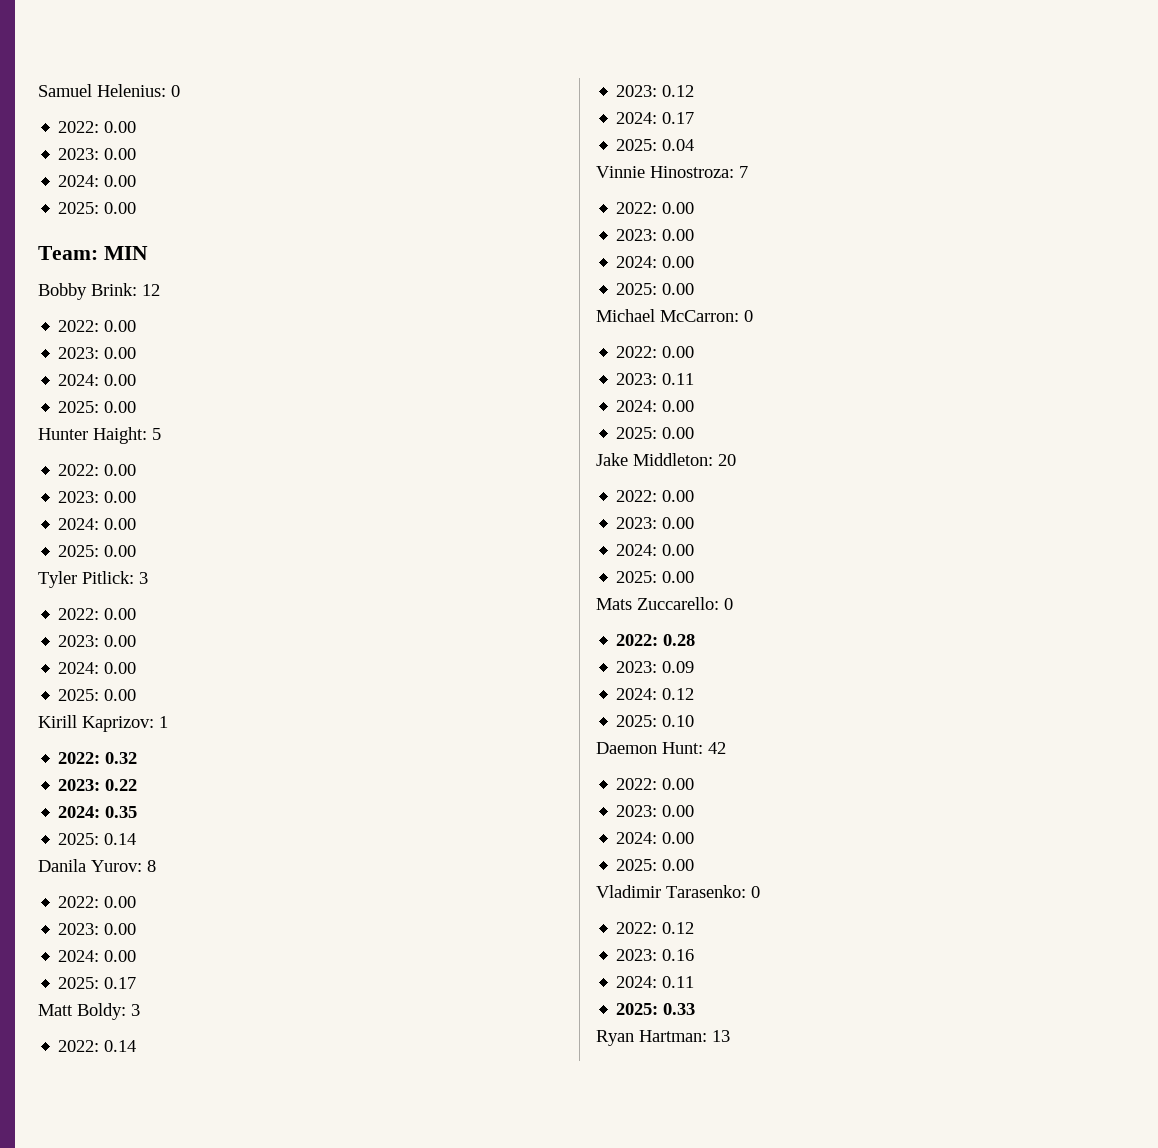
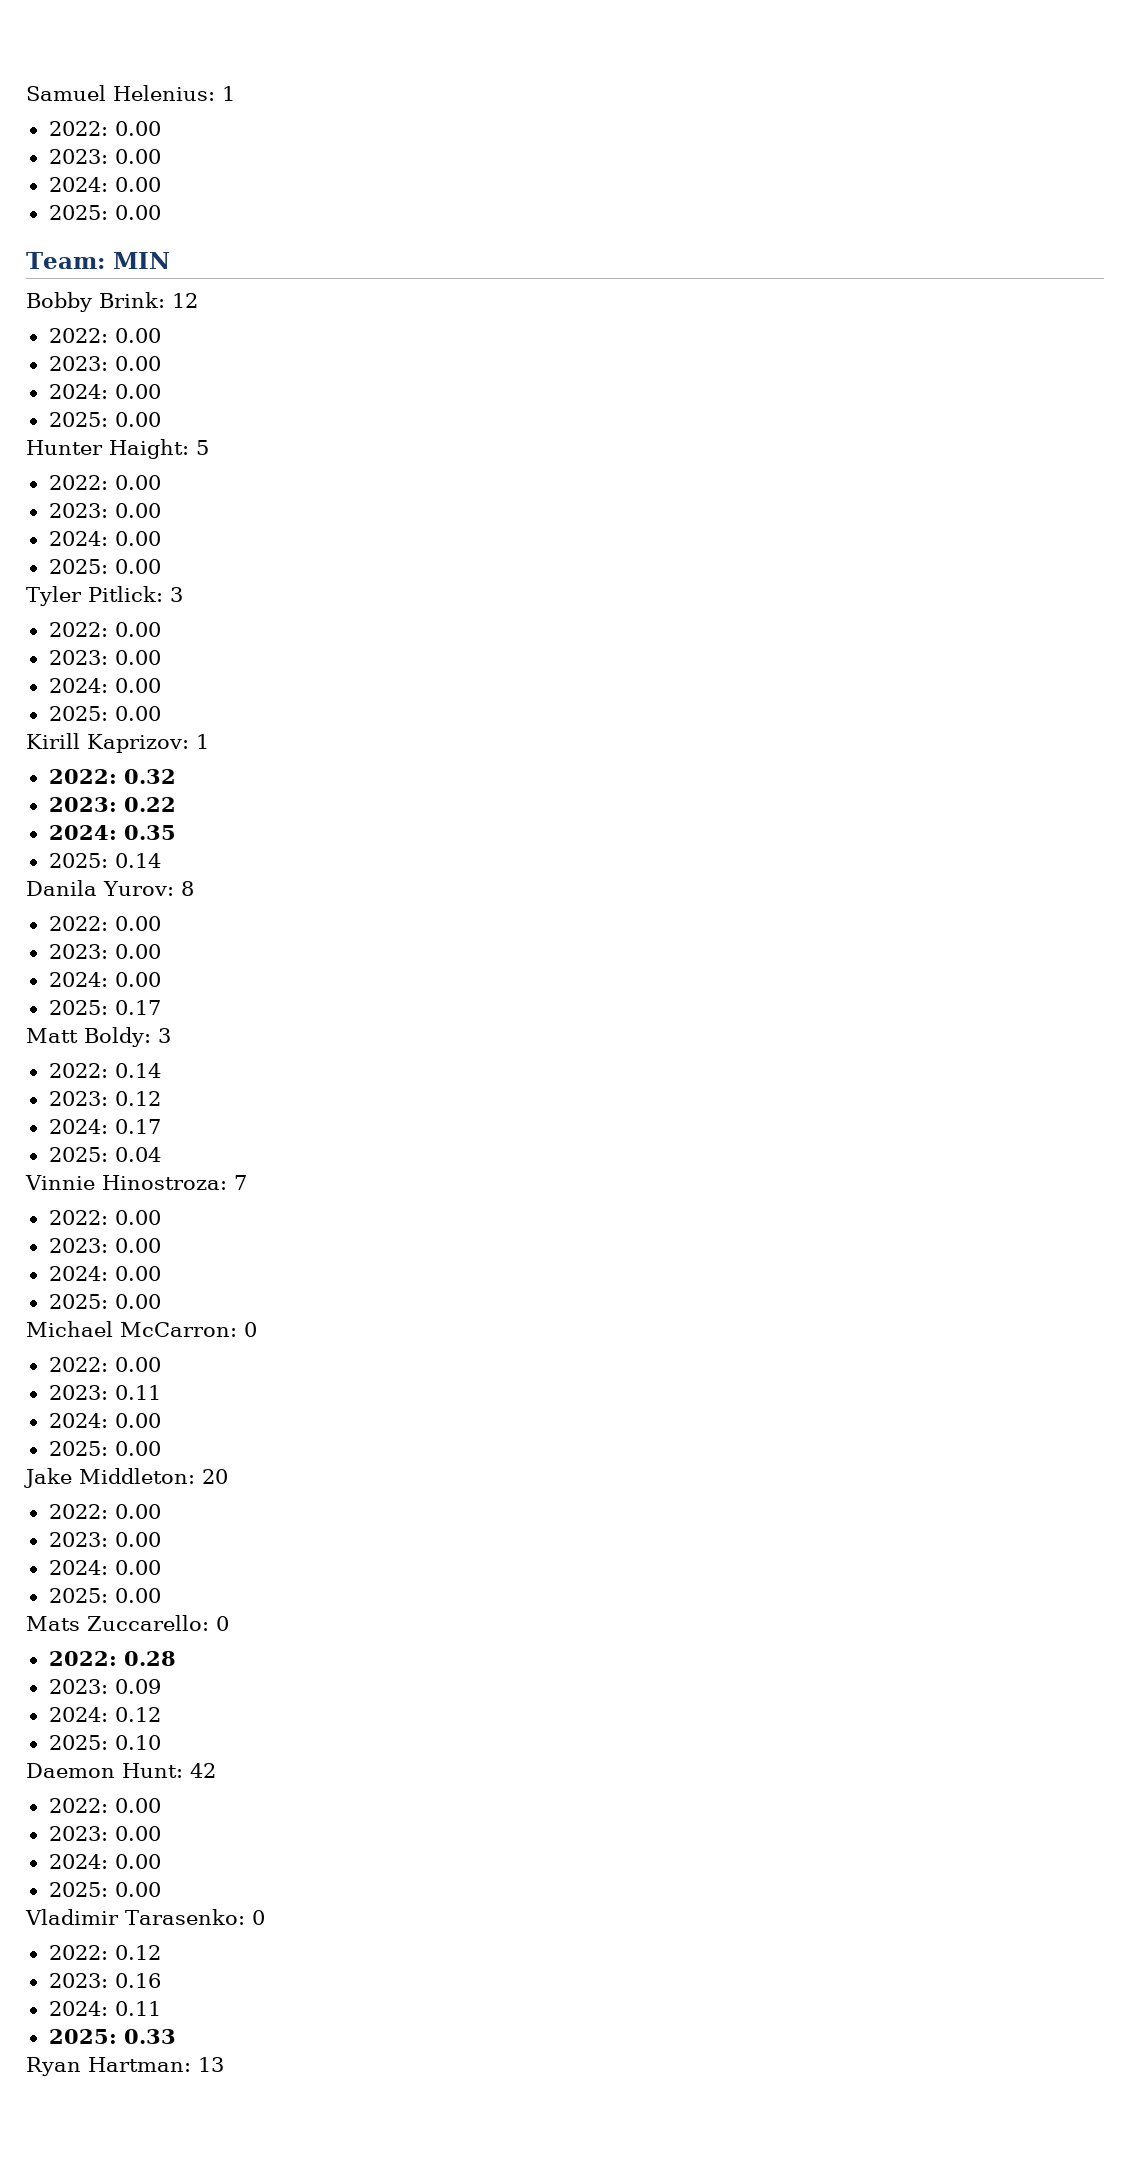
- Samuel Helenius: 0
+ Samuel Helenius: 1

